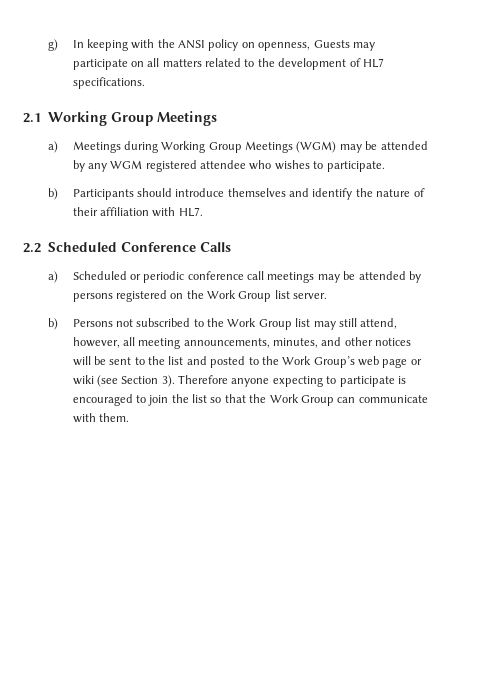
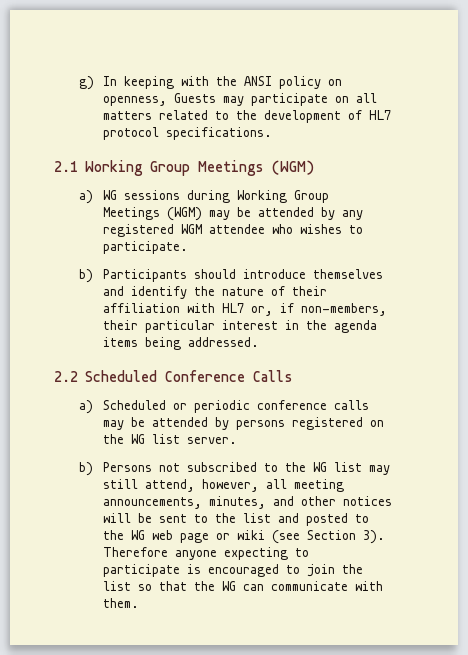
- g) In keeping with the ANSI policy on openness, Guests may participate on all matters related to the development of HL7 specifications.
+ g) In keeping with the ANSI policy on openness, Guests may participate on all matters related to the development of HL7 protocol specifications.
- 2.1 Working Group Meetings
- a) Meetings during Working Group Meetings (WGM) may be attended by any WGM registered attendee who wishes to participate.
+ 2.1 Working Group Meetings (WGM)
+ a) WG sessions during Working Group Meetings (WGM) may be attended by any registered WGM attendee who wishes to participate.
- b) Participants should introduce themselves and identify the nature of their affiliation with HL7.
+ b) Participants should introduce themselves and identify the nature of their affiliation with HL7 or, if non-members, their particular interest in the agenda items being addressed.
- a) Scheduled or periodic conference call meetings may be attended by persons registered on the Work Group list server.
+ a) Scheduled or periodic conference calls may be attended by persons registered on the WG list server.
- b) Persons not subscribed to the Work Group list may still attend, however, all meeting announcements, minutes, and other notices will be sent to the list and posted to the Work Group’s web page or wiki (see Section 3).
+ b) Persons not subscribed to the WG list may still attend, however, all meeting announcements, minutes, and other notices will be sent to the list and posted to the WG web page or wiki (see Section 3).
- Therefore anyone expecting to participate is encouraged to join the list so that the Work Group can communicate with them.
+ Therefore anyone expecting to participate is encouraged to join the list so that the WG can communicate with them.

